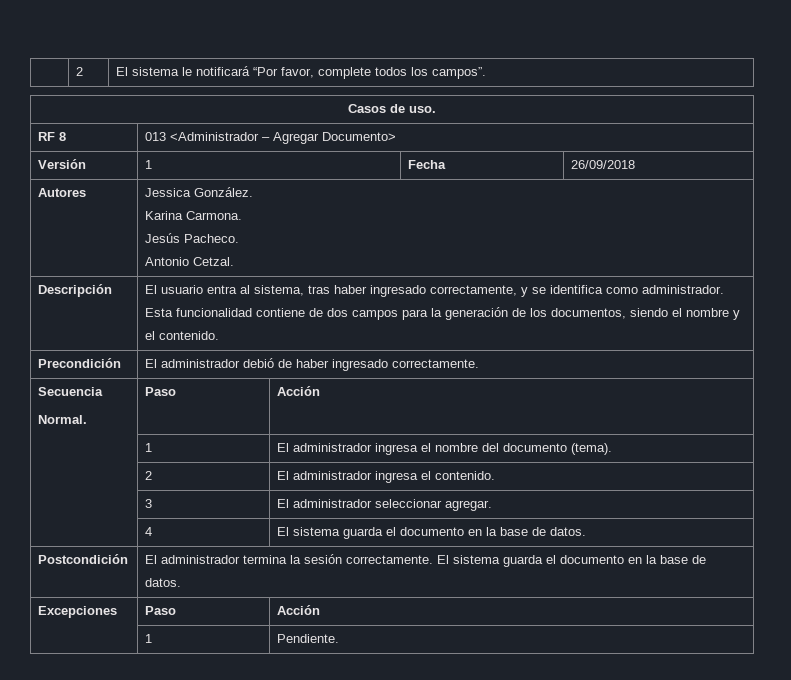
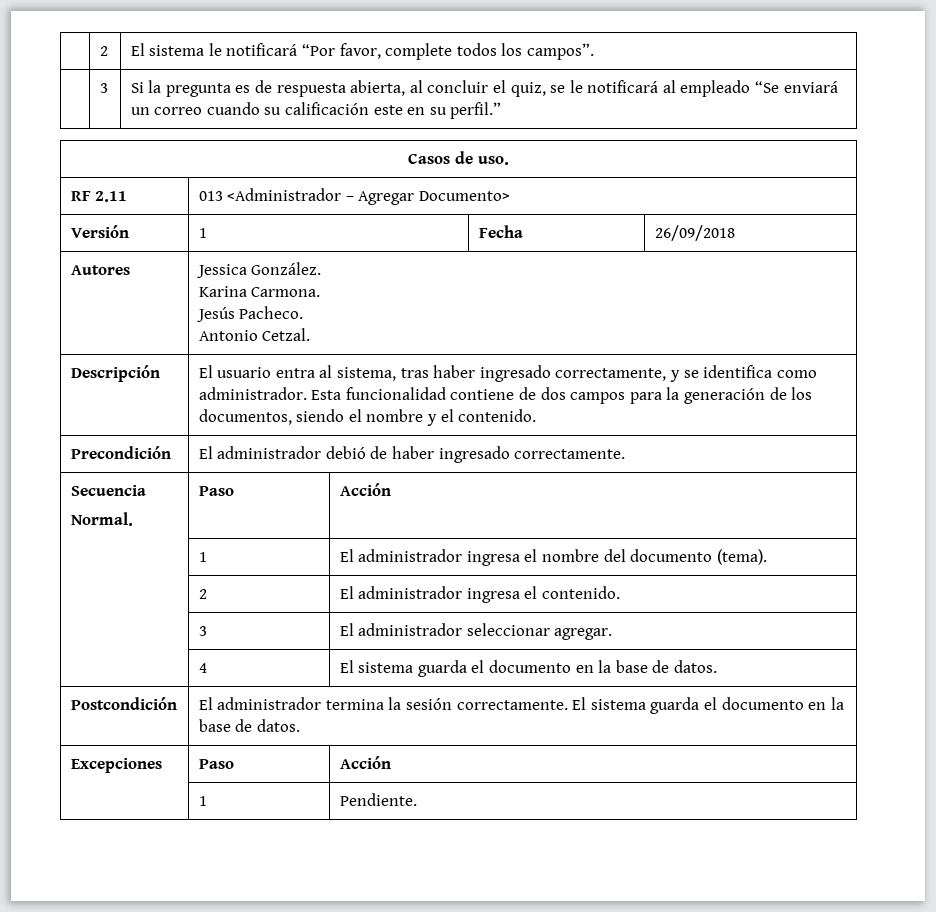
+ | 3 | Si la pregunta es de respuesta abierta, al concluir el quiz, se le notificará al empleado “Se enviará un correo cuando su calificación este en su perfil.”
- RF 8 | 013 <Administrador – Agregar Documento>
+ RF 2.11 | 013 <Administrador – Agregar Documento>

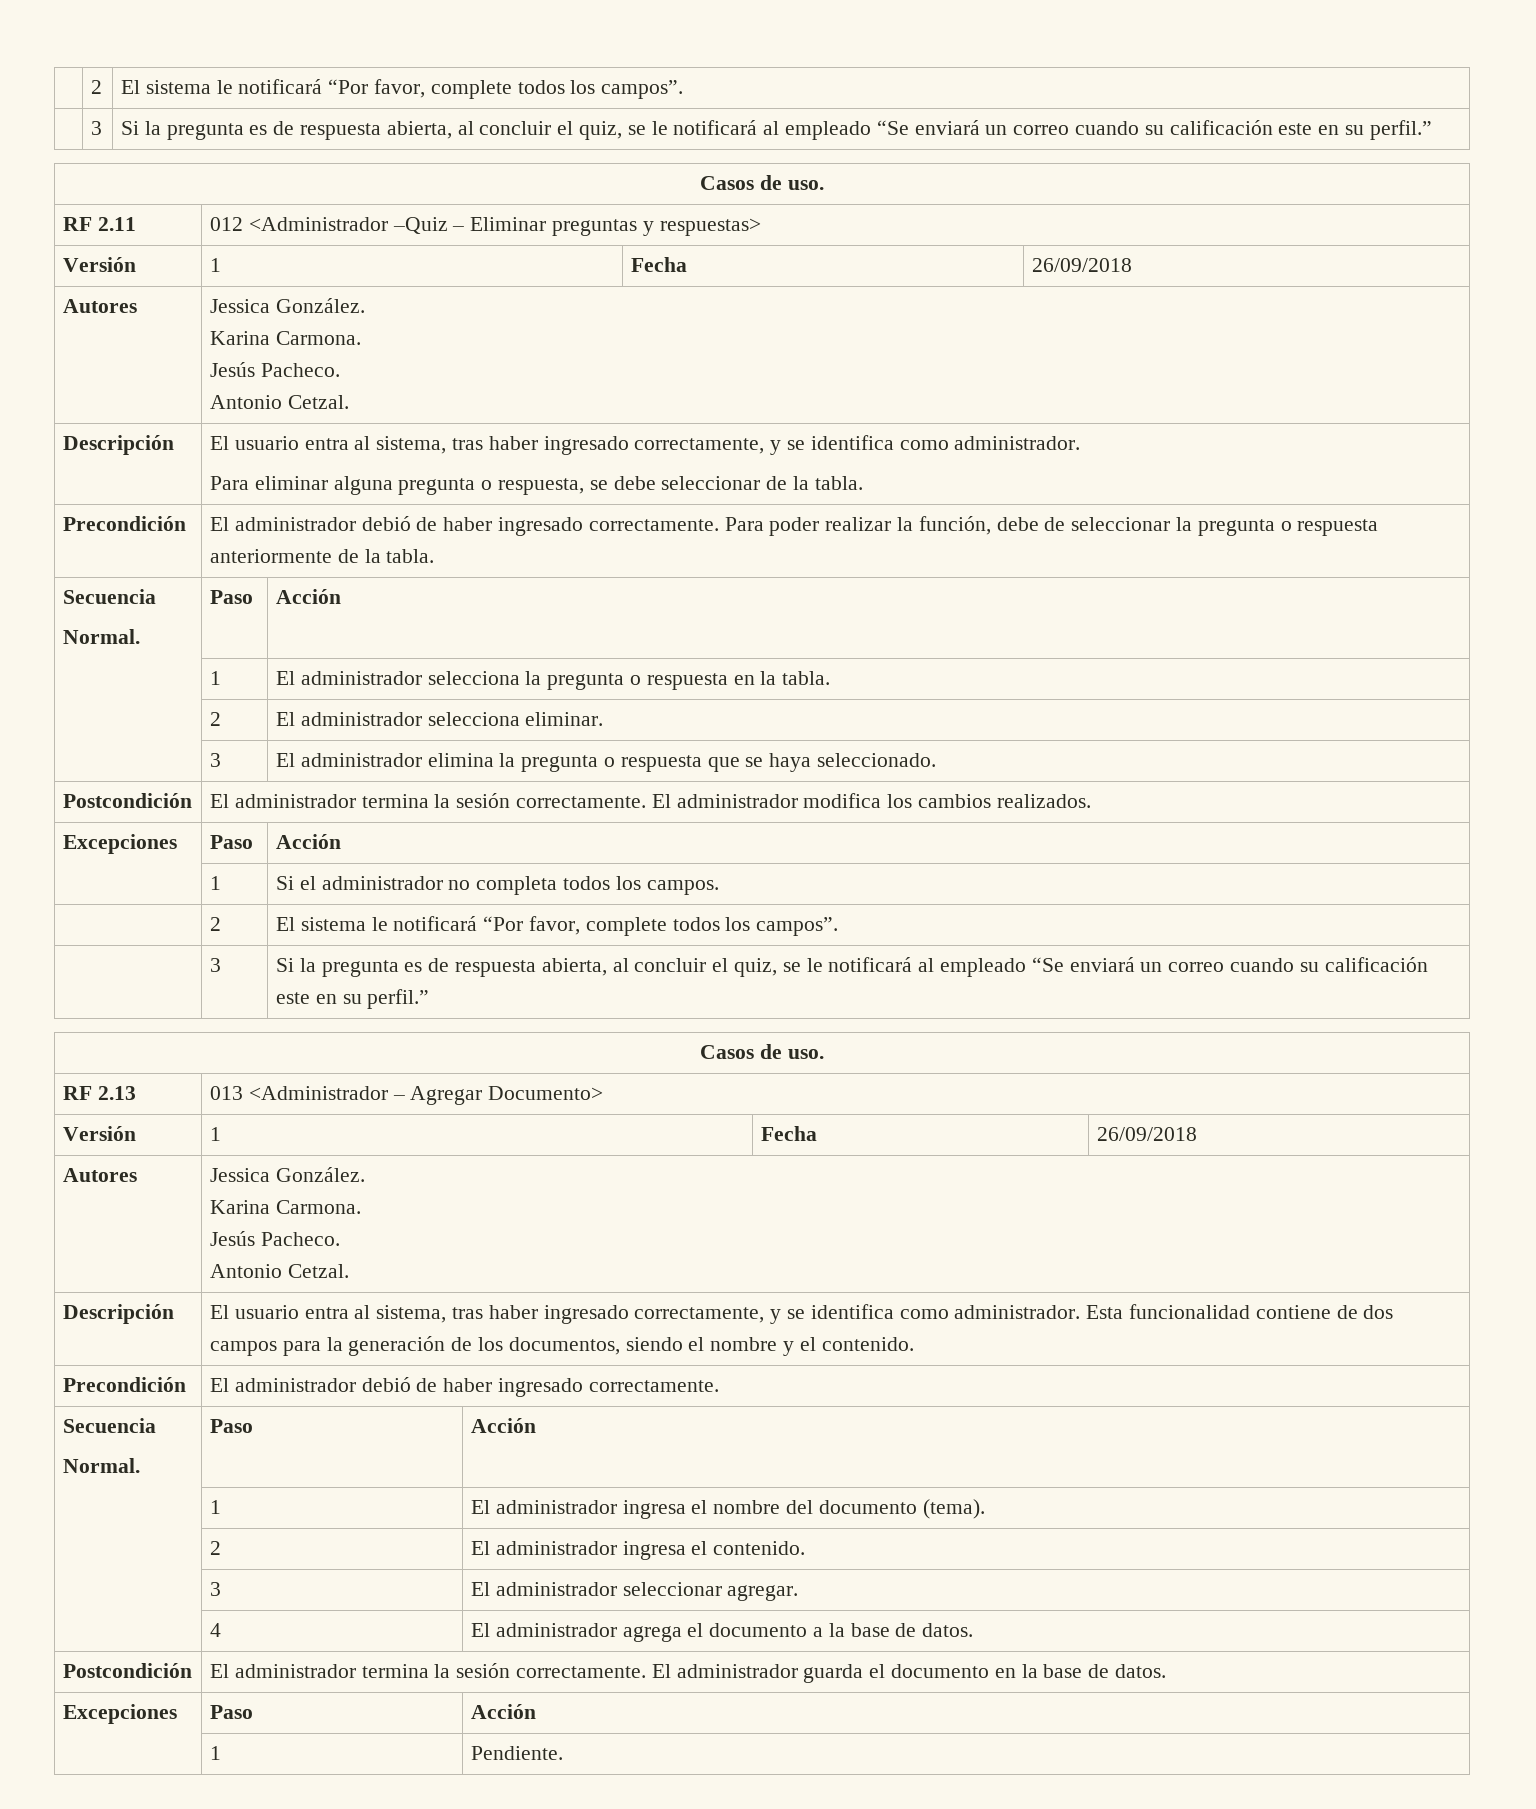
- RF 2.11 | 013 <Administrador – Agregar Documento>
+ RF 2.11 | 012 <Administrador –Quiz – Eliminar preguntas y respuestas>
+ Versión | 1 | Fecha | 26/09/2018
+ Autores | Jessica González.
+ Karina Carmona.
+ Jesús Pacheco.
+ Antonio Cetzal.
+ Descripción | El usuario entra al sistema, tras haber ingresado correctamente, y se identifica como administrador.
+ Para eliminar alguna pregunta o respuesta, se debe seleccionar de la tabla.
+ Precondición | El administrador debió de haber ingresado correctamente. Para poder realizar la función, debe de seleccionar la pregunta o respuesta anteriormente de la tabla.
+ Secuencia
+ Normal. | Paso | Acción
+ | 1 | El administrador selecciona la pregunta o respuesta en la tabla.
+ | 2 | El administrador selecciona eliminar.
+ | 3 | El administrador elimina la pregunta o respuesta que se haya seleccionado.
+ Postcondición | El administrador termina la sesión correctamente. El administrador modifica los cambios realizados.
+ Excepciones | Paso | Acción
+ | 1 | Si el administrador no completa todos los campos.
+ | 2 | El sistema le notificará “Por favor, complete todos los campos”.
+ | 3 | Si la pregunta es de respuesta abierta, al concluir el quiz, se le notificará al empleado “Se enviará un correo cuando su calificación este en su perfil.”
+ Casos de uso.
+ RF 2.13 | 013 <Administrador – Agregar Documento>
- | 4 | El sistema guarda el documento en la base de datos.
+ | 4 | El administrador agrega el documento a la base de datos.
- Postcondición | El administrador termina la sesión correctamente. El sistema guarda el documento en la base de datos.
+ Postcondición | El administrador termina la sesión correctamente. El administrador guarda el documento en la base de datos.

